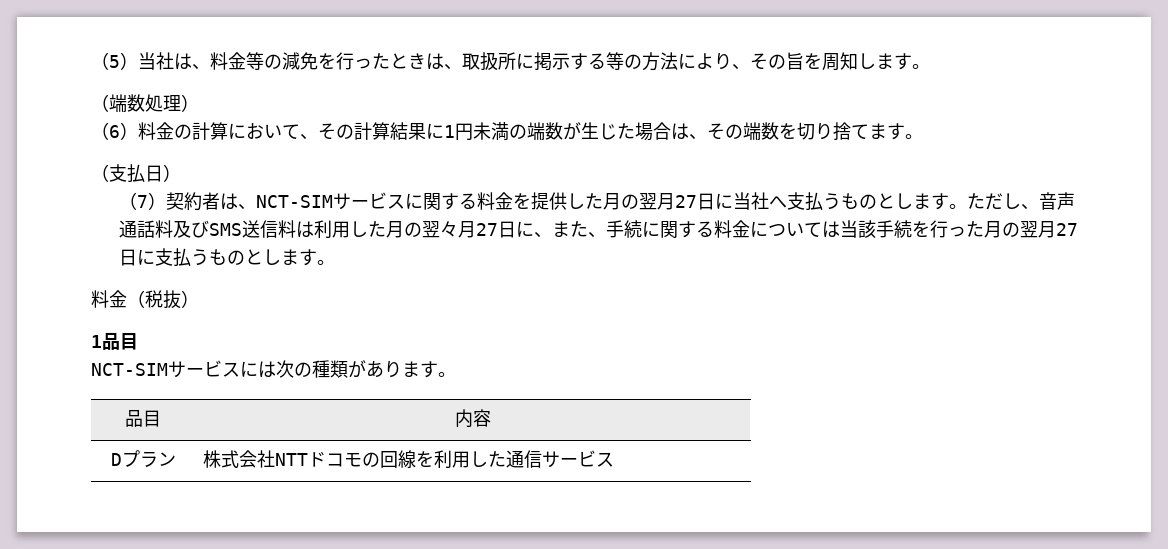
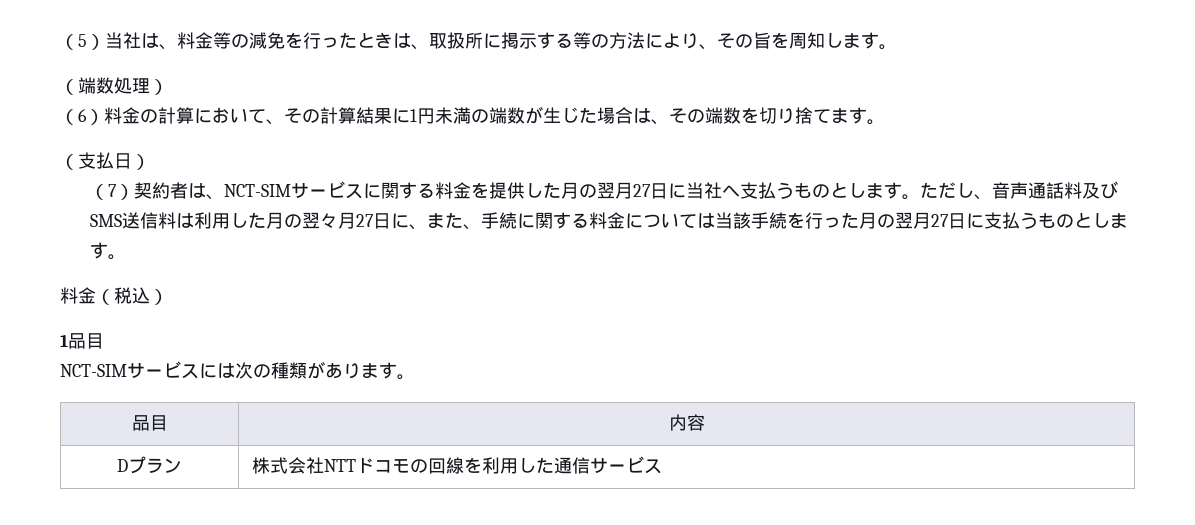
- 料金（税抜）
+ 料金（税込）

